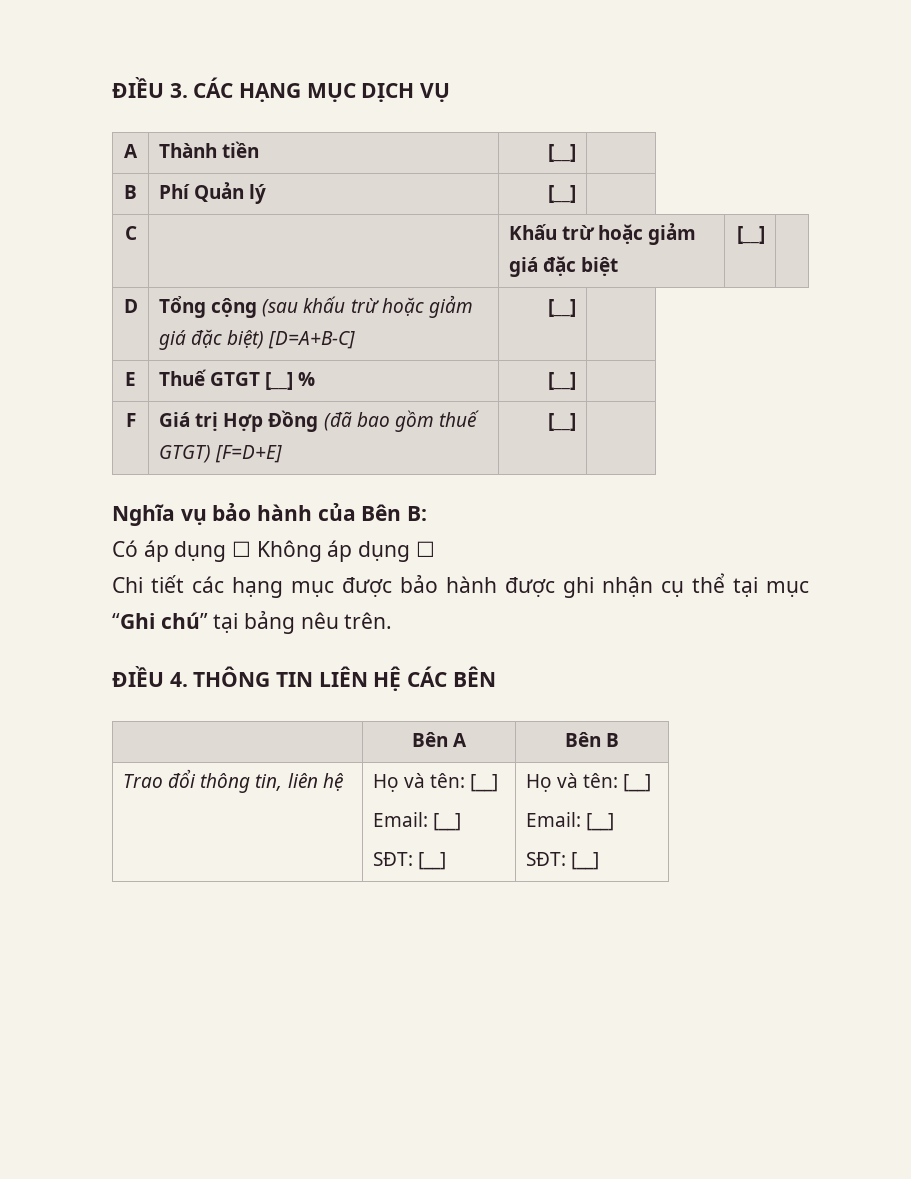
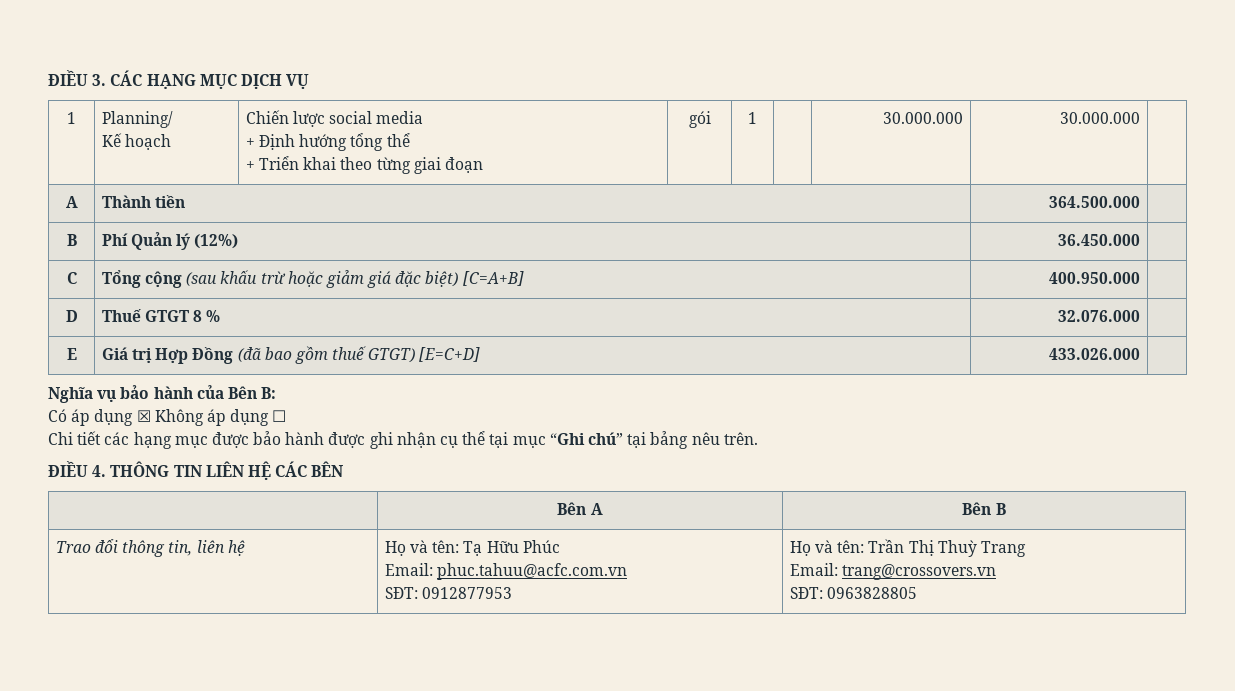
+ 1 | Planning/
+ Kế hoạch | Chiến lược social media
+ + Định hướng tổng thể
+ + Triển khai theo từng giai đoạn | gói | 1 | | 30.000.000 | 30.000.000 |
- A | Thành tiền | [__] |
+ A | Thành tiền | 364.500.000 |
- B | Phí Quản lý | [__] |
+ B | Phí Quản lý (12%) | 36.450.000 |
- C | | Khấu trừ hoặc giảm giá đặc biệt | [__] |
- D | Tổng cộng (sau khấu trừ hoặc giảm giá đặc biệt) [D=A+B-C] | [__] |
- E | Thuế GTGT [__] % | [__] |
- F | Giá trị Hợp Đồng (đã bao gồm thuế GTGT) [F=D+E] | [__] |
+ C | Tổng cộng (sau khấu trừ hoặc giảm giá đặc biệt) [C=A+B] | 400.950.000 |
+ D | Thuế GTGT 8 % | 32.076.000 |
+ E | Giá trị Hợp Đồng (đã bao gồm thuế GTGT) [E=C+D] | 433.026.000 |
- Có áp dụng ☐ Không áp dụng ☐
+ Có áp dụng ☒ Không áp dụng ☐
- Trao đổi thông tin, liên hệ | Họ và tên: [__]
- Email: [__]
- SĐT: [__] | Họ và tên: [__]
- Email: [__]
- SĐT: [__]
+ Trao đổi thông tin, liên hệ | Họ và tên: Tạ Hữu Phúc
+ Email: phuc.tahuu@acfc.com.vn
+ SĐT: 0912877953 | Họ và tên: Trần Thị Thuỳ Trang
+ Email: trang@crossovers.vn
+ SĐT: 0963828805

